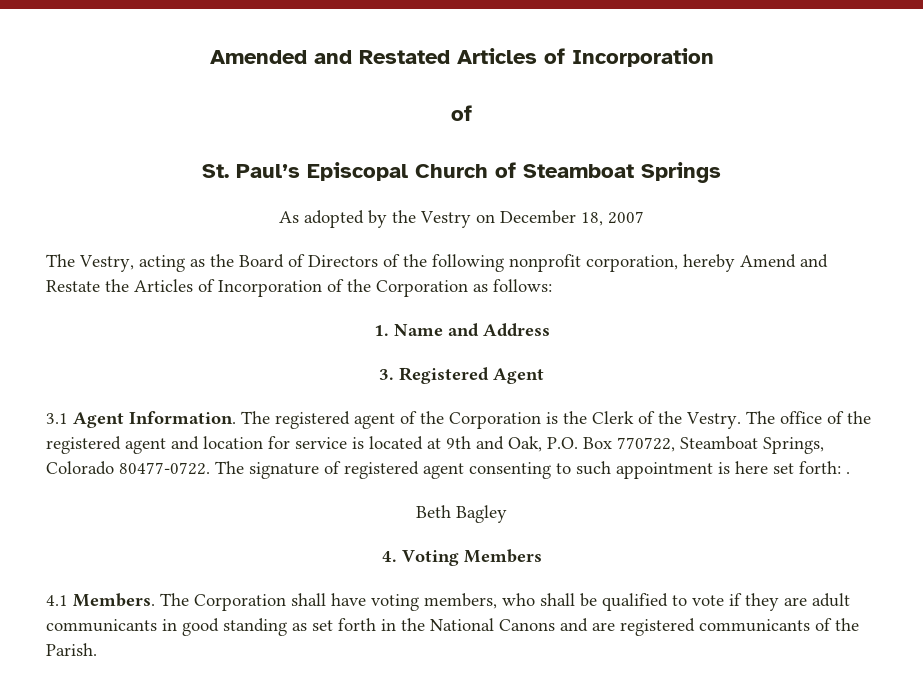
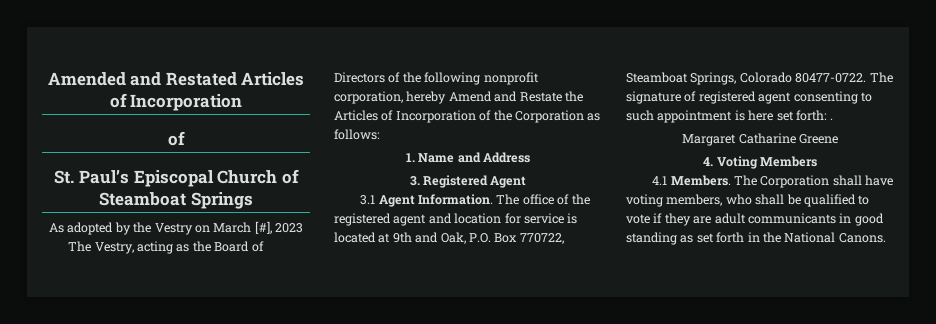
- As adopted by the Vestry on December 18, 2007
+ As adopted by the Vestry on March [#], 2023
- The registered agent of the Corporation is the Clerk of the Vestry. The office of the registered agent and location for service is located at 9th and Oak, P.O. Box 770722, Steamboat Springs, Colorado 80477-0722.
+ The office of the registered agent and location for service is located at 9th and Oak, P.O. Box 770722, Steamboat Springs, Colorado 80477-0722.
- Beth Bagley
+ Margaret Catharine Greene
- The Corporation shall have voting members, who shall be qualified to vote if they are adult communicants in good standing as set forth in the National Canons and are registered communicants of the Parish.
+ The Corporation shall have voting members, who shall be qualified to vote if they are adult communicants in good standing as set forth in the National Canons.

